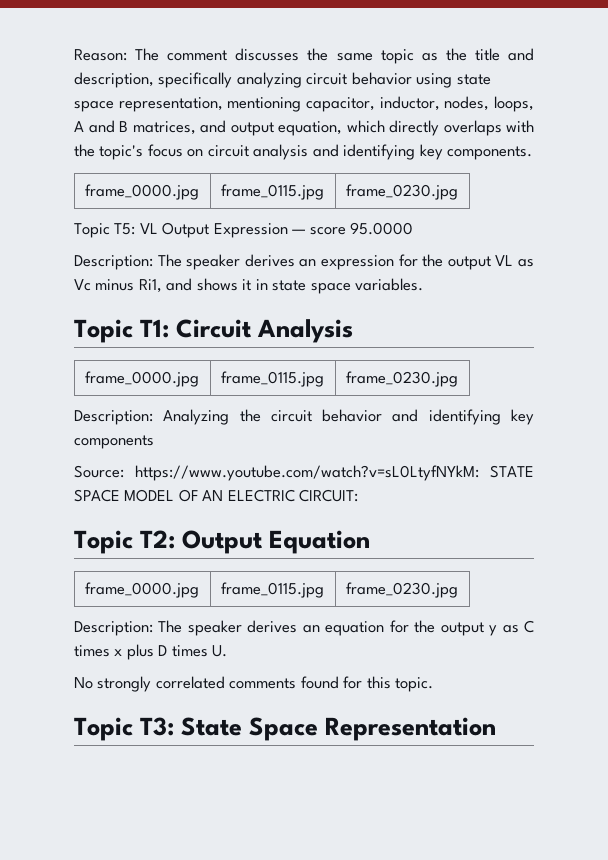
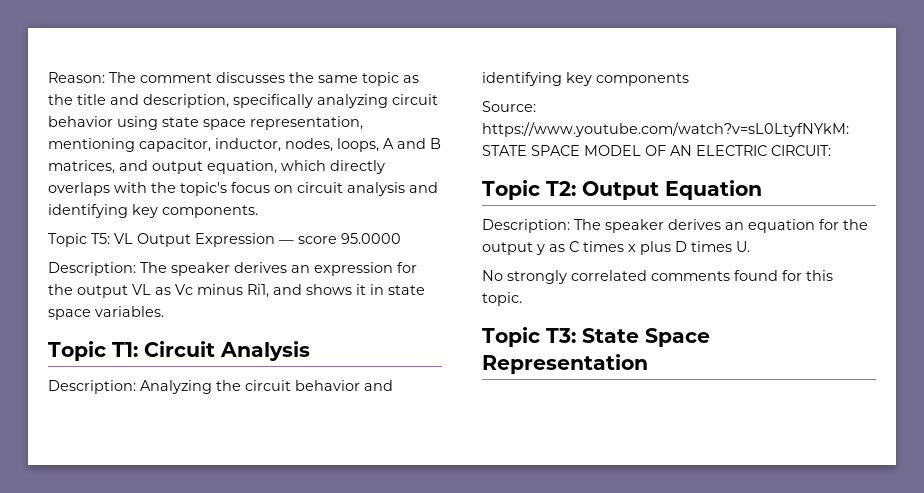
  Reason: The comment discusses the same topic as the title and description, specifically analyzing circuit behavior using state space representation, mentioning capacitor, inductor, nodes, loops, A and B matrices, and output equation, which directly overlaps with the topic's focus on circuit analysis and identifying key components.
- frame_0000.jpg | frame_0115.jpg | frame_0230.jpg
  Topic T1: Circuit Analysis
- frame_0000.jpg | frame_0115.jpg | frame_0230.jpg
  Topic T2: Output Equation
- frame_0000.jpg | frame_0115.jpg | frame_0230.jpg

